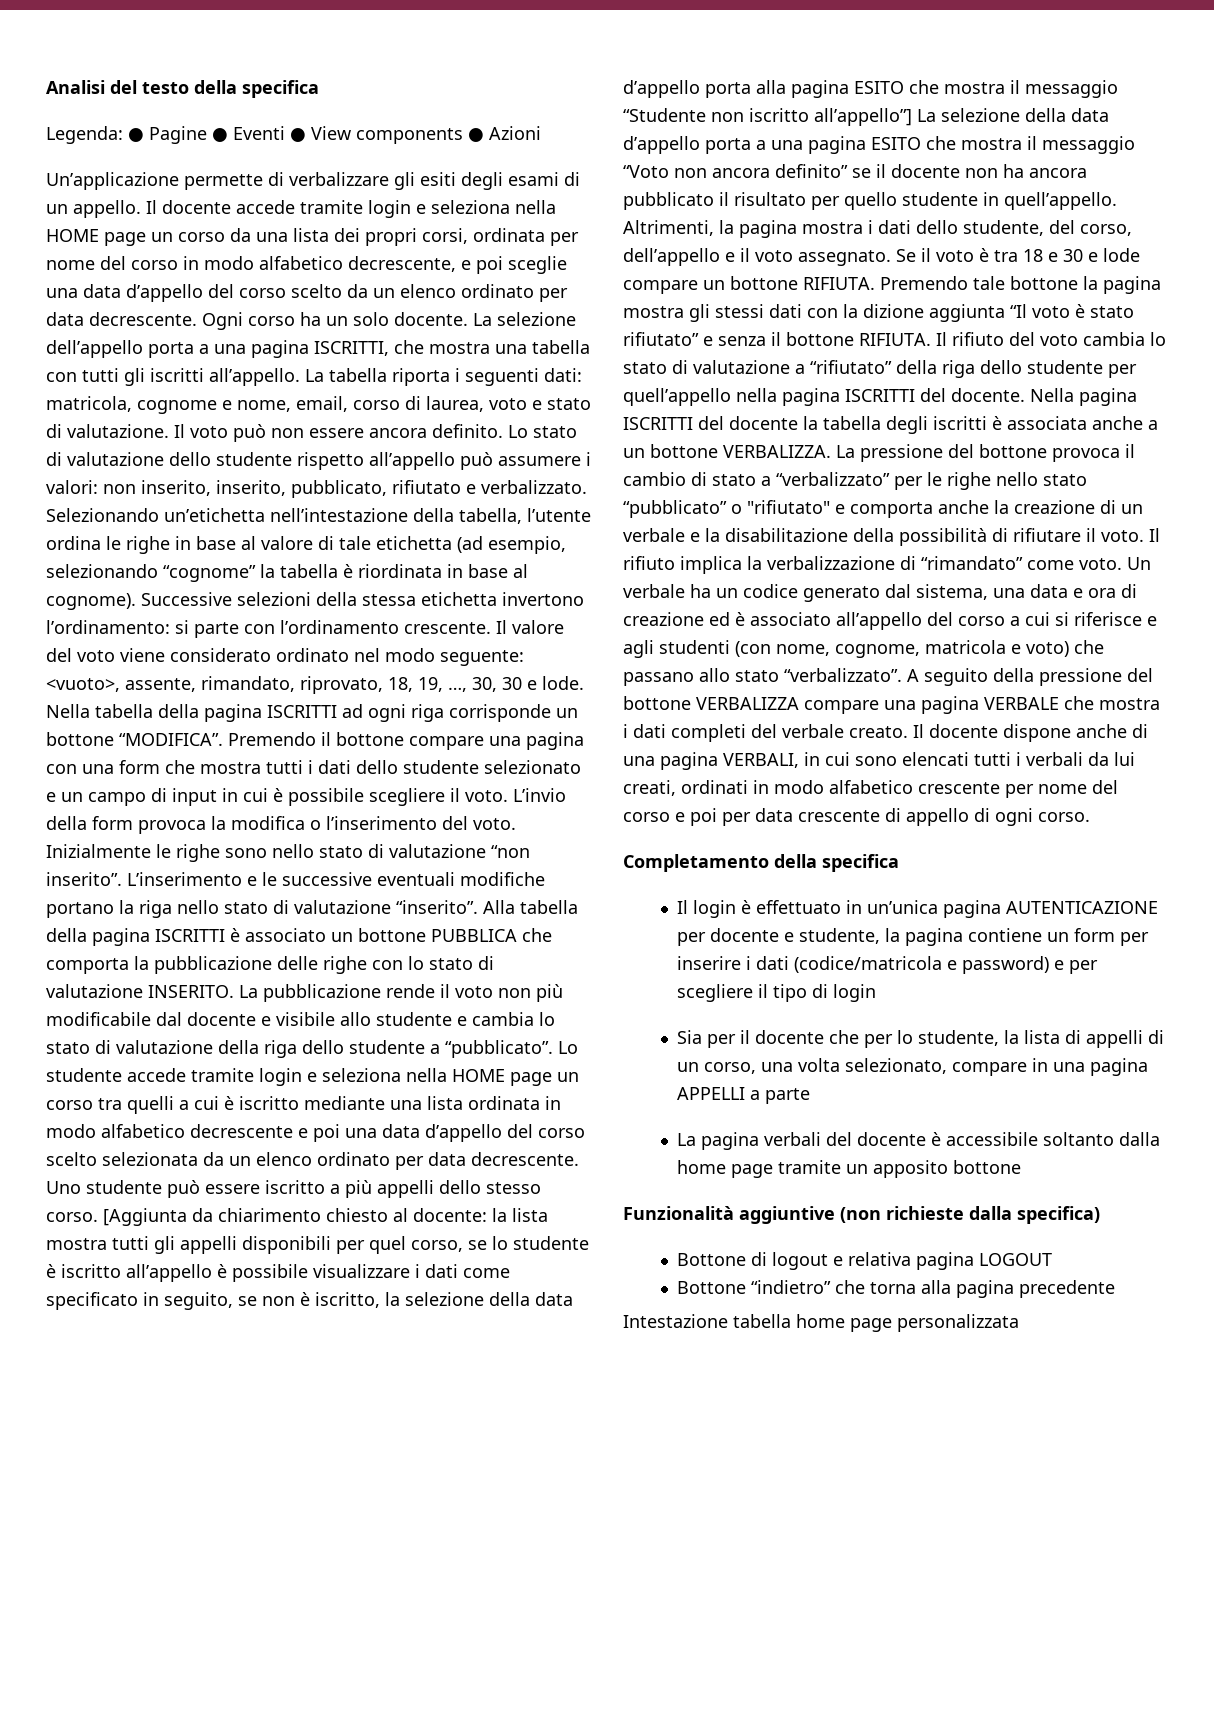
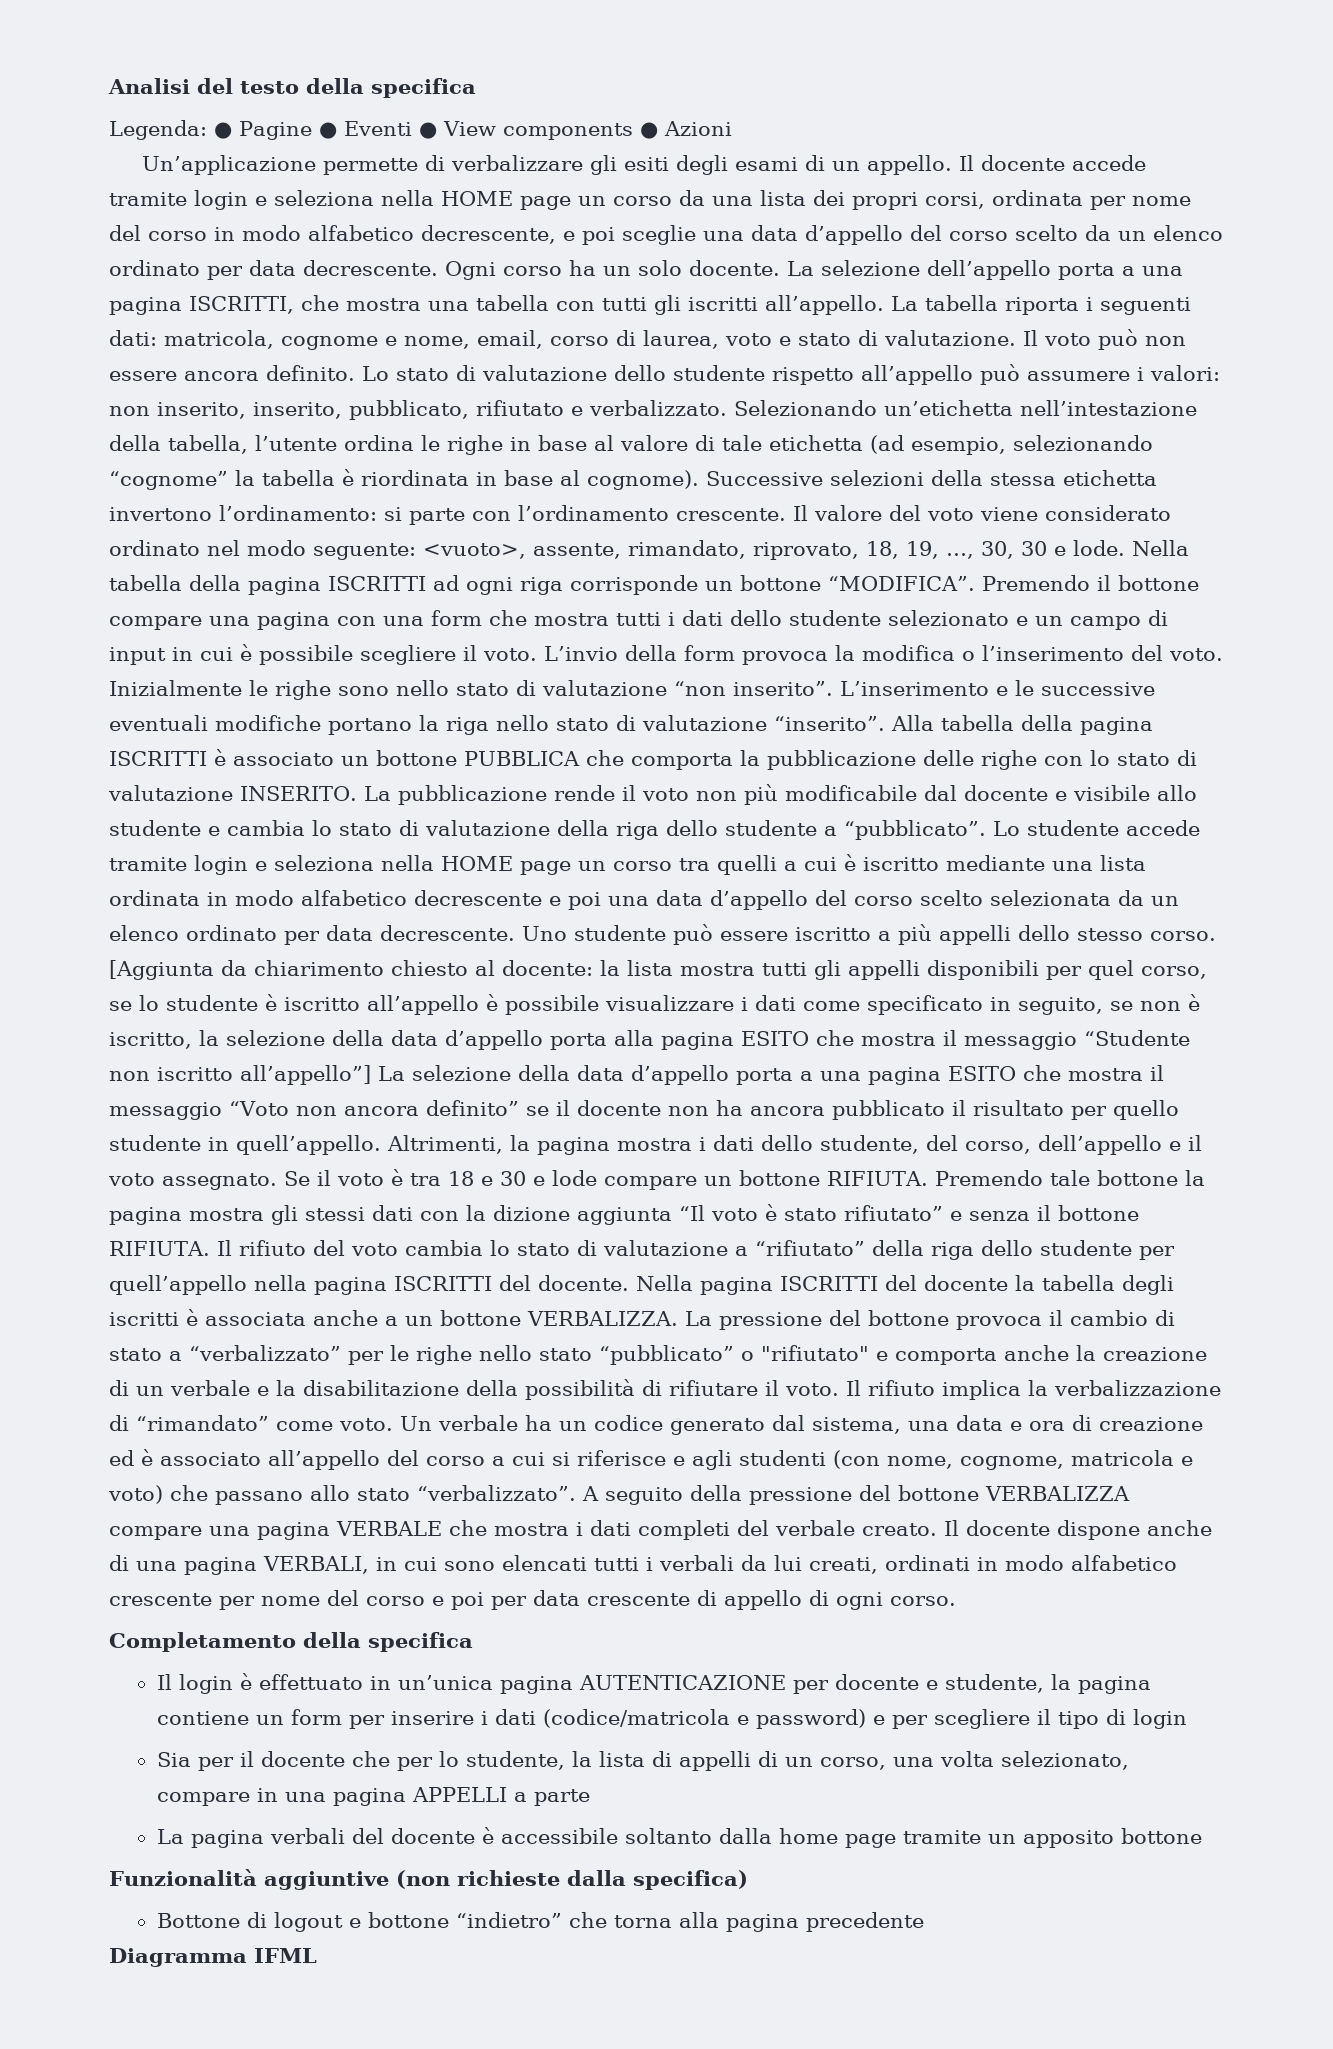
- Bottone di logout e relativa pagina LOGOUT
- Bottone “indietro” che torna alla pagina precedente
+ Bottone di logout e bottone “indietro” che torna alla pagina precedente
- Intestazione tabella home page personalizzata
+ Diagramma IFML

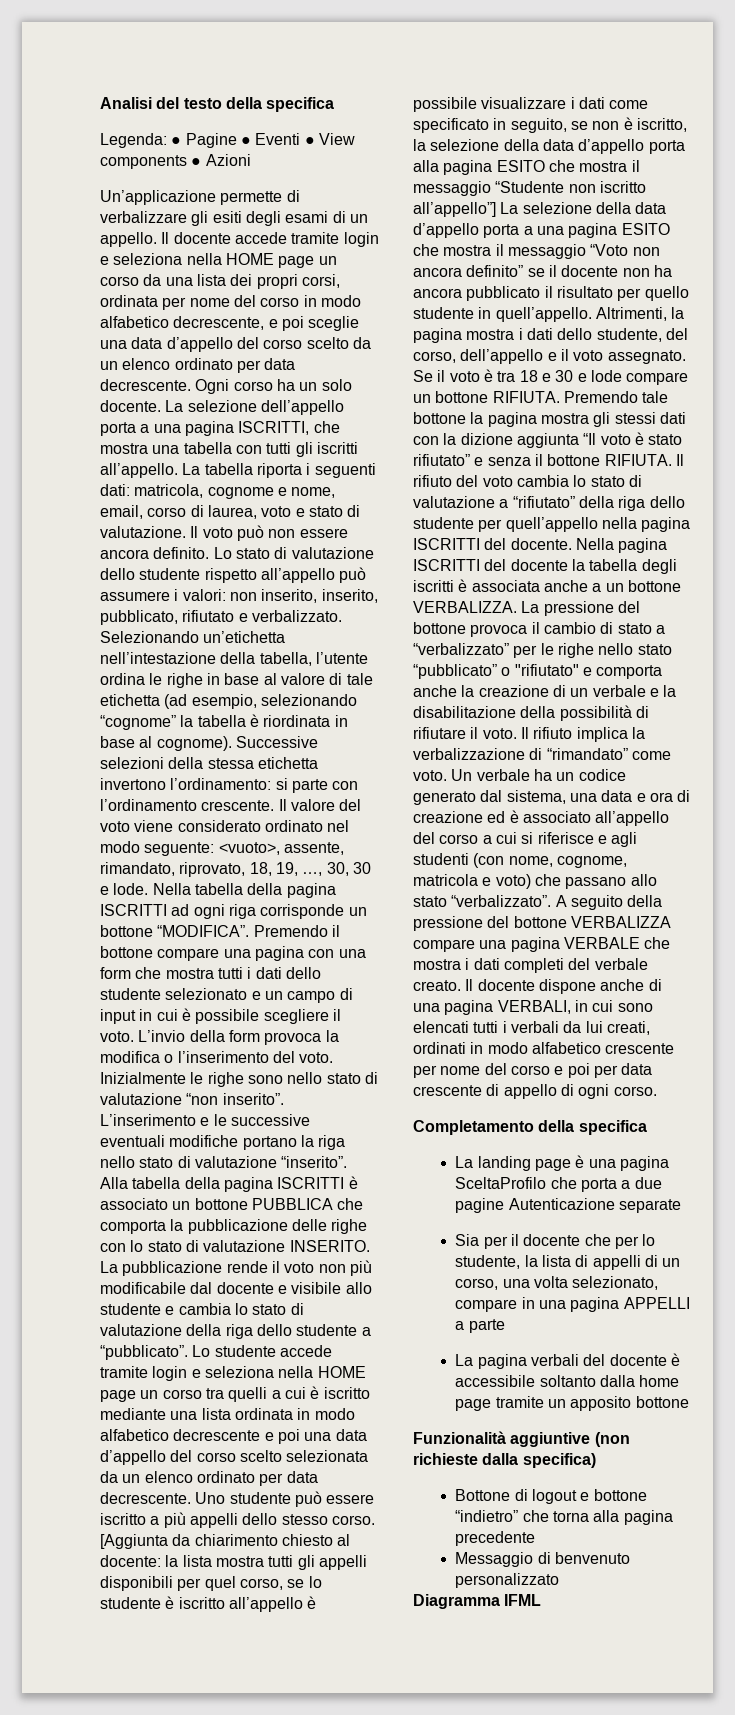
- Il login è effettuato in un’unica pagina AUTENTICAZIONE per docente e studente, la pagina contiene un form per inserire i dati (codice/matricola e password) e per scegliere il tipo di login
+ La landing page è una pagina SceltaProfilo che porta a due pagine Autenticazione separate
+ Messaggio di benvenuto personalizzato

